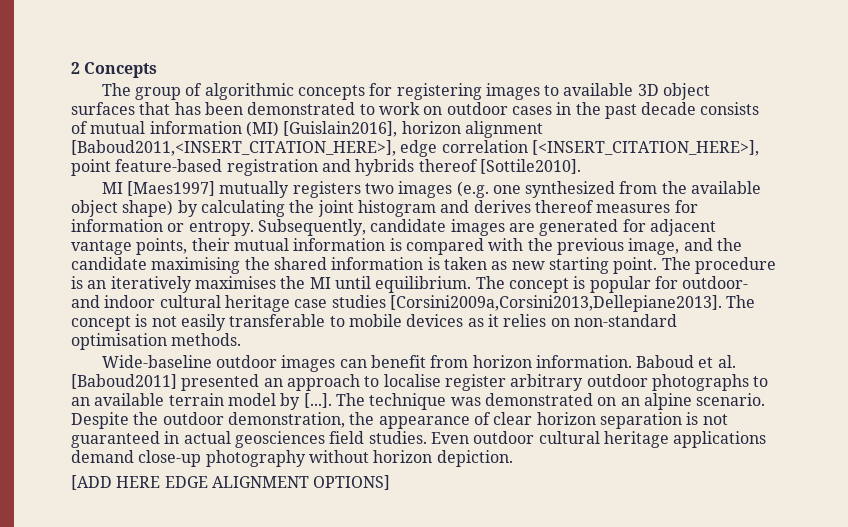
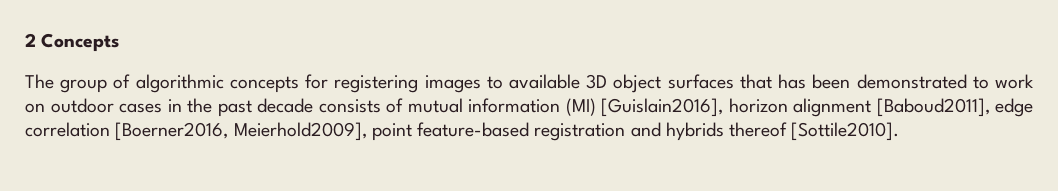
- The group of algorithmic concepts for registering images to available 3D object surfaces that has been demonstrated to work on outdoor cases in the past decade consists of mutual information (MI) [Guislain2016], horizon alignment [Baboud2011,<INSERT_CITATION_HERE>], edge correlation [<INSERT_CITATION_HERE>], point feature-based registration and hybrids thereof [Sottile2010].
+ The group of algorithmic concepts for registering images to available 3D object surfaces that has been demonstrated to work on outdoor cases in the past decade consists of mutual information (MI) [Guislain2016], horizon alignment [Baboud2011], edge correlation [Boerner2016, Meierhold2009], point feature-based registration and hybrids thereof [Sottile2010].
- MI [Maes1997] mutually registers two images (e.g. one synthesized from the available object shape) by calculating the joint histogram and derives thereof measures for information or entropy. Subsequently, candidate images are generated for adjacent vantage points, their mutual information is compared with the previous image, and the candidate maximising the shared information is taken as new starting point. The procedure is an iteratively maximises the MI until equilibrium. The concept is popular for outdoor- and indoor cultural heritage case studies [Corsini2009a,Corsini2013,Dellepiane2013]. The concept is not easily transferable to mobile devices as it relies on non-standard optimisation methods.
- Wide-baseline outdoor images can benefit from horizon information. Baboud et al. [Baboud2011] presented an approach to localise register arbitrary outdoor photographs to an available terrain model by [...]. The technique was demonstrated on an alpine scenario. Despite the outdoor demonstration, the appearance of clear horizon separation is not guaranteed in actual geosciences field studies. Even outdoor cultural heritage applications demand close-up photography without horizon depiction.
- [ADD HERE EDGE ALIGNMENT OPTIONS]

